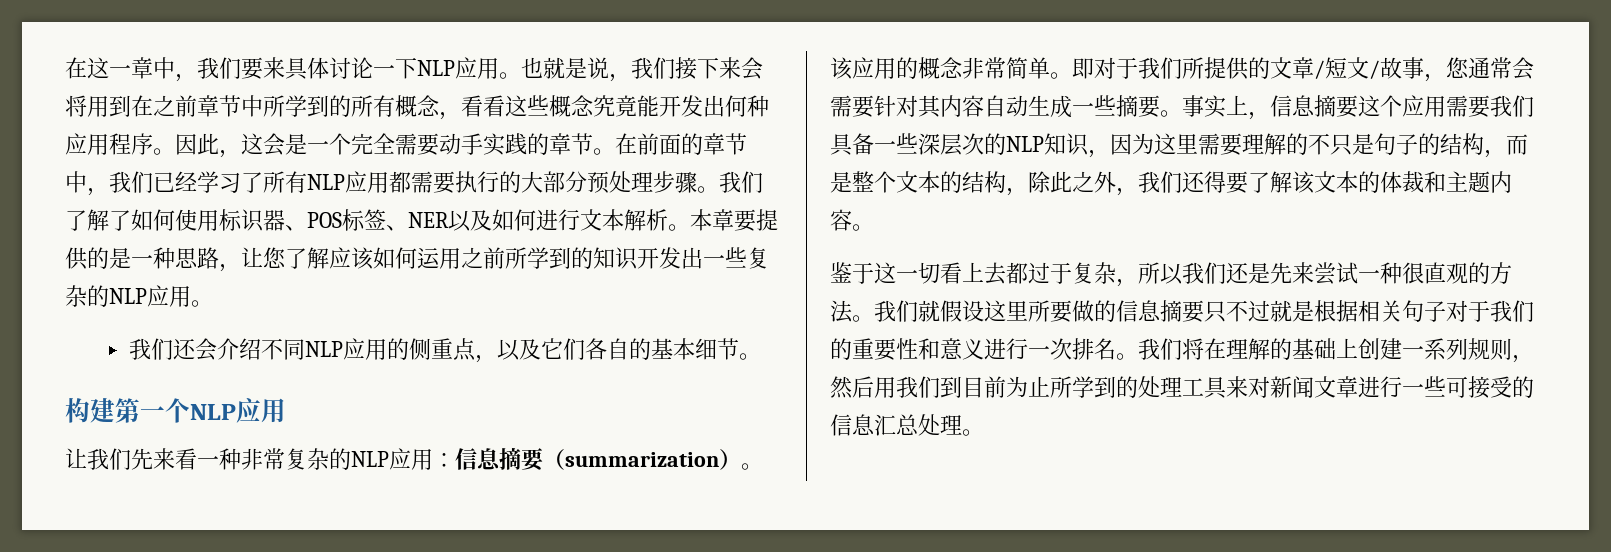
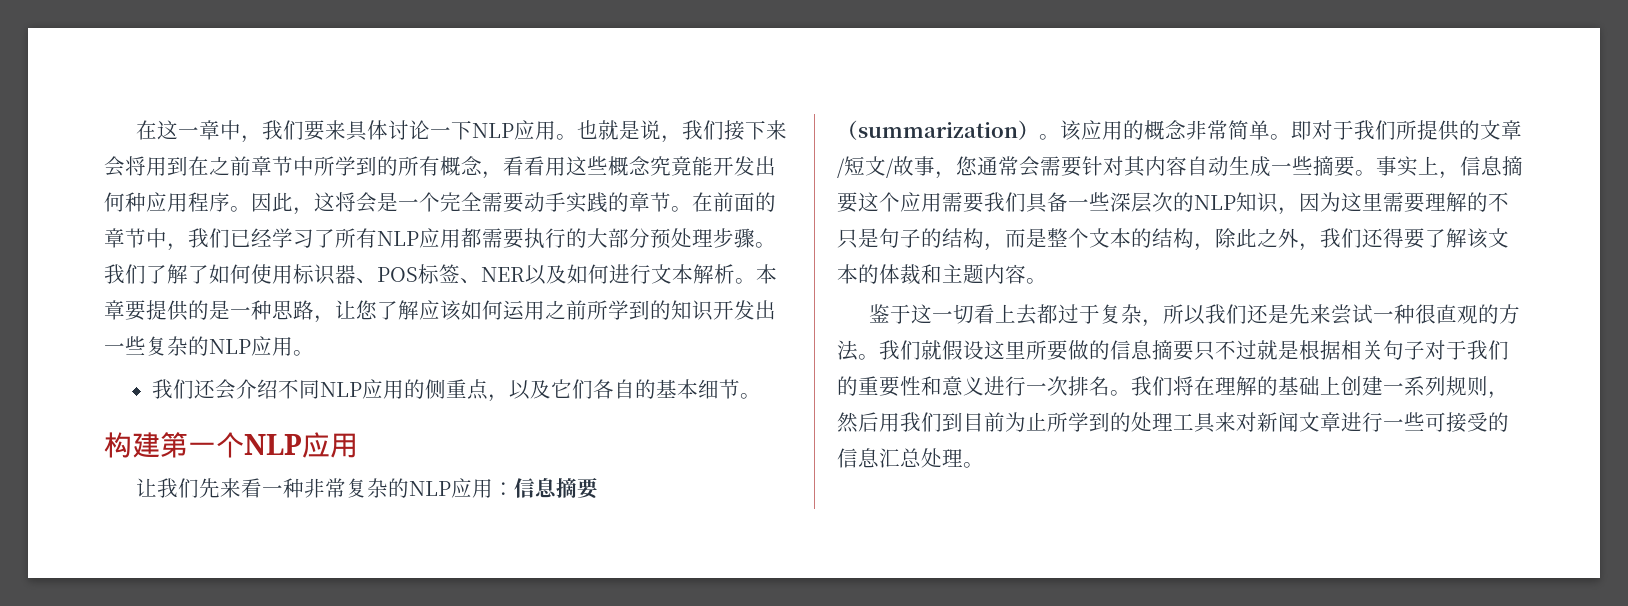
- 也就是说，我们接下来会将用到在之前章节中所学到的所有概念，看看这些概念究竟能开发出何种应用程序。
+ 也就是说，我们接下来会将用到在之前章节中所学到的所有概念，看看用这些概念究竟能开发出何种应用程序。
- 因此，这会是一个完全需要动手实践的章节。
+ 因此，这将会是一个完全需要动手实践的章节。

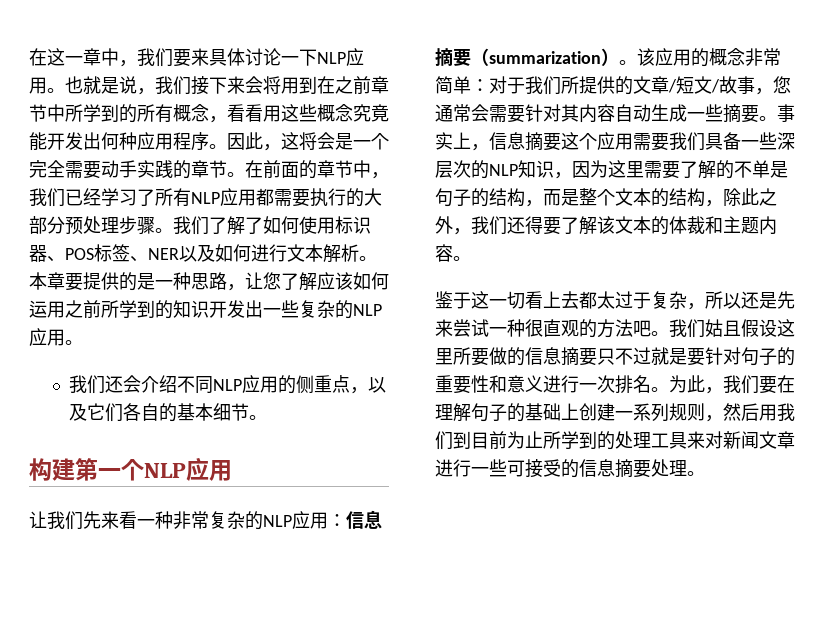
- 该应用的概念非常简单。即对于我们所提供的文章/短文/故事，您通常会需要针对其内容自动生成一些摘要。
+ 该应用的概念非常简单：对于我们所提供的文章/短文/故事，您通常会需要针对其内容自动生成一些摘要。
- 事实上，信息摘要这个应用需要我们具备一些深层次的NLP知识，因为这里需要理解的不只是句子的结构，而是整个文本的结构，除此之外，我们还得要了解该文本的体裁和主题内容。
+ 事实上，信息摘要这个应用需要我们具备一些深层次的NLP知识，因为这里需要了解的不单是句子的结构，而是整个文本的结构，除此之外，我们还得要了解该文本的体裁和主题内容。
- 鉴于这一切看上去都过于复杂，所以我们还是先来尝试一种很直观的方法。我们就假设这里所要做的信息摘要只不过就是根据相关句子对于我们的重要性和意义进行一次排名。
+ 鉴于这一切看上去都太过于复杂，所以还是先来尝试一种很直观的方法吧。我们姑且假设这里所要做的信息摘要只不过就是要针对句子的重要性和意义进行一次排名。
- 我们将在理解的基础上创建一系列规则，然后用我们到目前为止所学到的处理工具来对新闻文章进行一些可接受的信息汇总处理。
+ 为此，我们要在理解句子的基础上创建一系列规则，然后用我们到目前为止所学到的处理工具来对新闻文章进行一些可接受的信息摘要处理。

